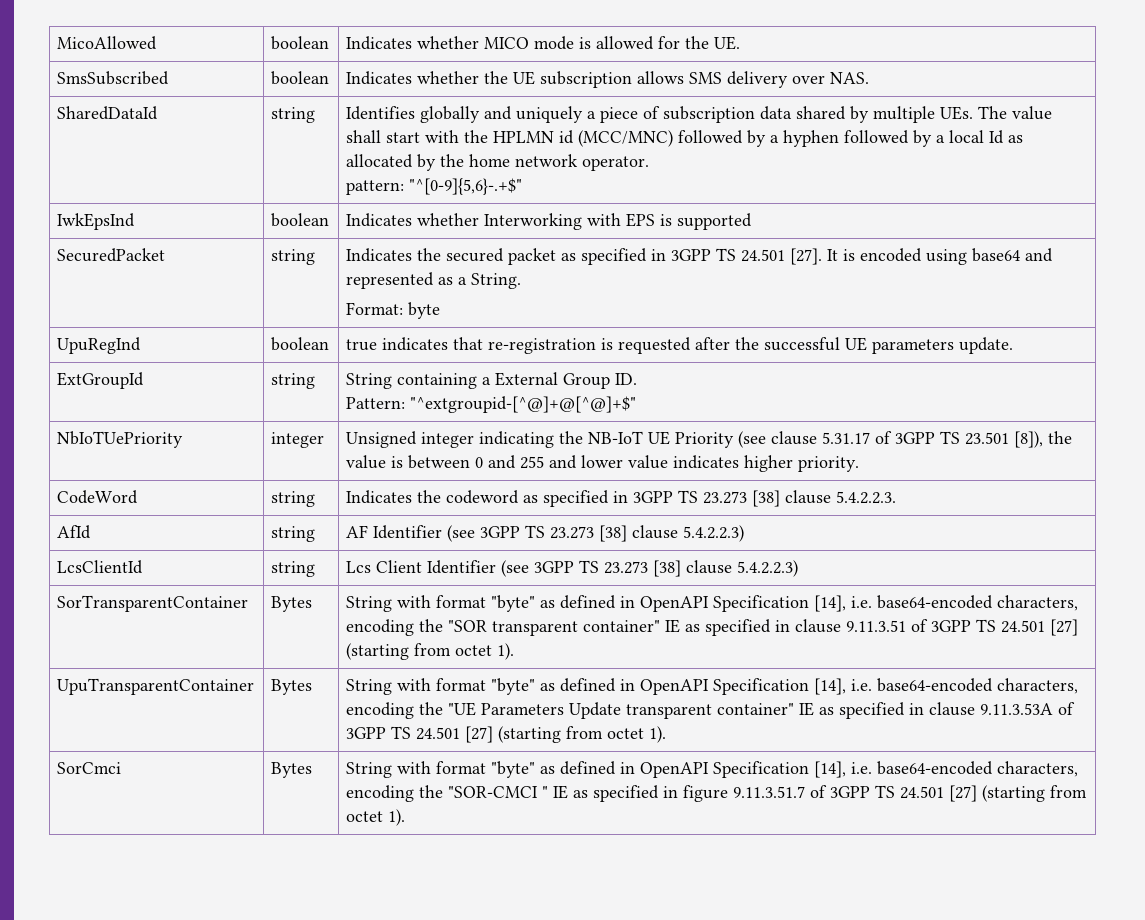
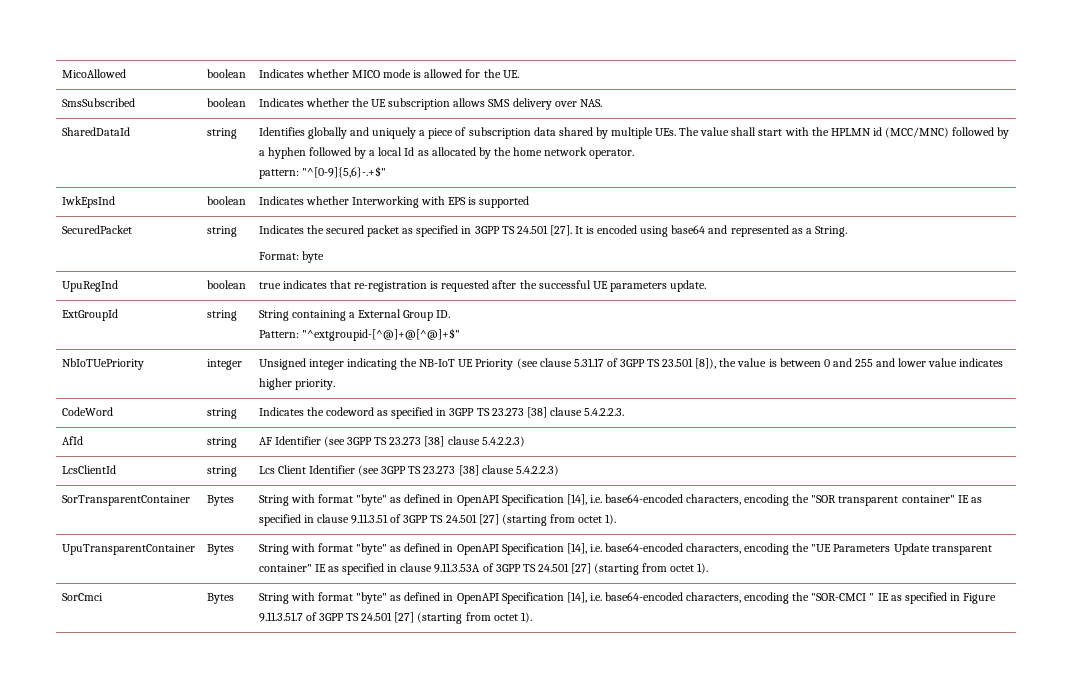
- SorCmci | Bytes | String with format "byte" as defined in OpenAPI Specification [14], i.e. base64-encoded characters, encoding the "SOR-CMCI " IE as specified in figure 9.11.3.51.7 of 3GPP TS 24.501 [27] (starting from octet 1).
+ SorCmci | Bytes | String with format "byte" as defined in OpenAPI Specification [14], i.e. base64-encoded characters, encoding the "SOR-CMCI " IE as specified in Figure 9.11.3.51.7 of 3GPP TS 24.501 [27] (starting from octet 1).

